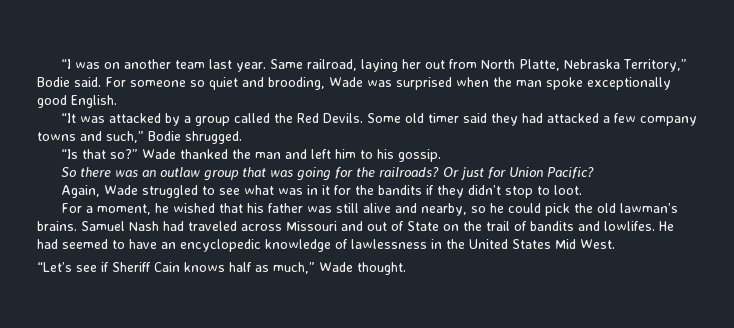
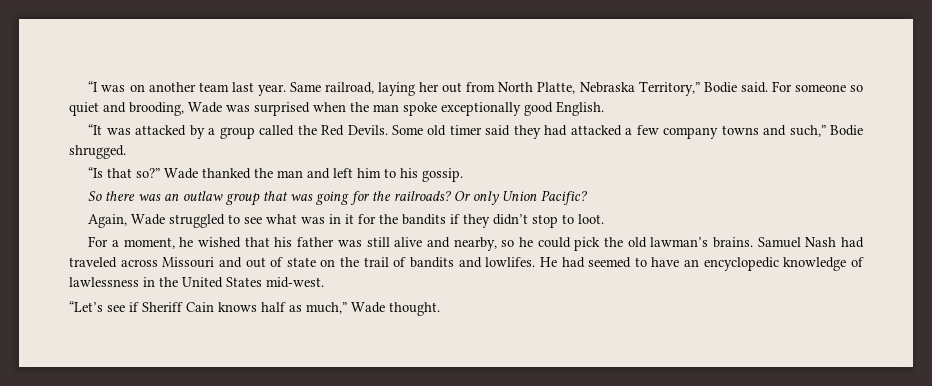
- Or just for Union Pacific?
+ Or only Union Pacific?
- Samuel Nash had traveled across Missouri and out of State on the trail of bandits and lowlifes.
+ Samuel Nash had traveled across Missouri and out of state on the trail of bandits and lowlifes.
- He had seemed to have an encyclopedic knowledge of lawlessness in the United States Mid West.
+ He had seemed to have an encyclopedic knowledge of lawlessness in the United States mid-west.

